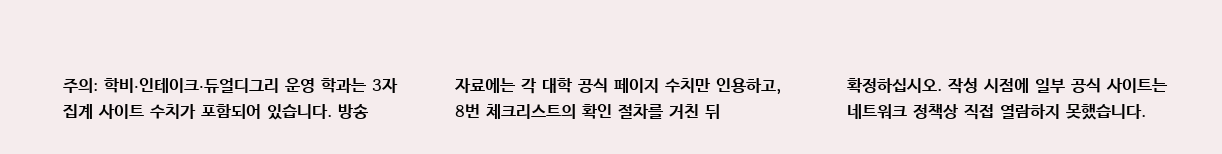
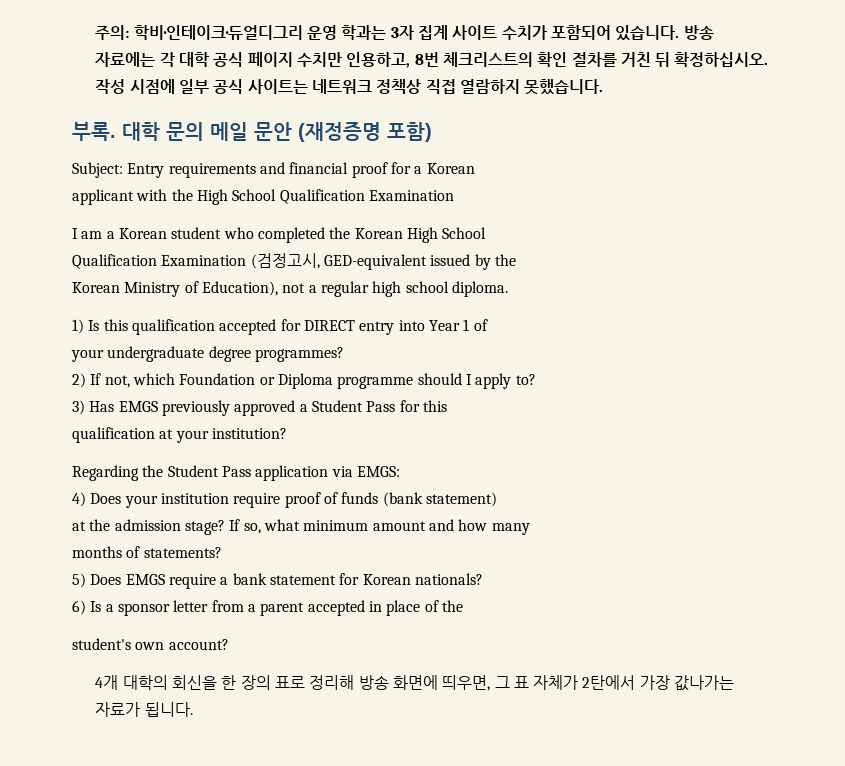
+ 부록. 대학 문의 메일 문안 (재정증명 포함)
+ Subject: Entry requirements and financial proof for a Korean
+ applicant with the High School Qualification Examination
+ I am a Korean student who completed the Korean High School
+ Qualification Examination (검정고시, GED-equivalent issued by the
+ Korean Ministry of Education), not a regular high school diploma.
+ 1) Is this qualification accepted for DIRECT entry into Year 1 of
+ your undergraduate degree programmes?
+ 2) If not, which Foundation or Diploma programme should I apply to?
+ 3) Has EMGS previously approved a Student Pass for this
+ qualification at your institution?
+ Regarding the Student Pass application via EMGS:
+ 4) Does your institution require proof of funds (bank statement)
+ at the admission stage? If so, what minimum amount and how many
+ months of statements?
+ 5) Does EMGS require a bank statement for Korean nationals?
+ 6) Is a sponsor letter from a parent accepted in place of the
+ student's own account?
+ 4개 대학의 회신을 한 장의 표로 정리해 방송 화면에 띄우면, 그 표 자체가 2탄에서 가장 값나가는 자료가 됩니다.

